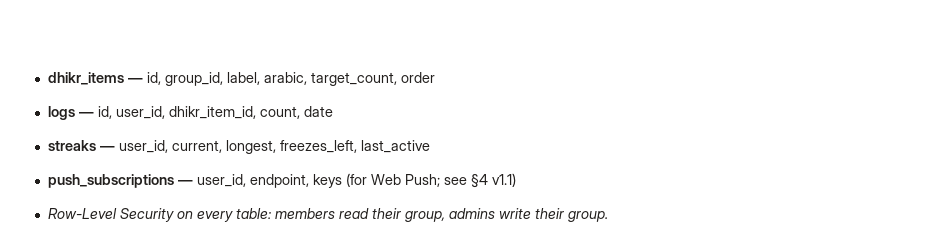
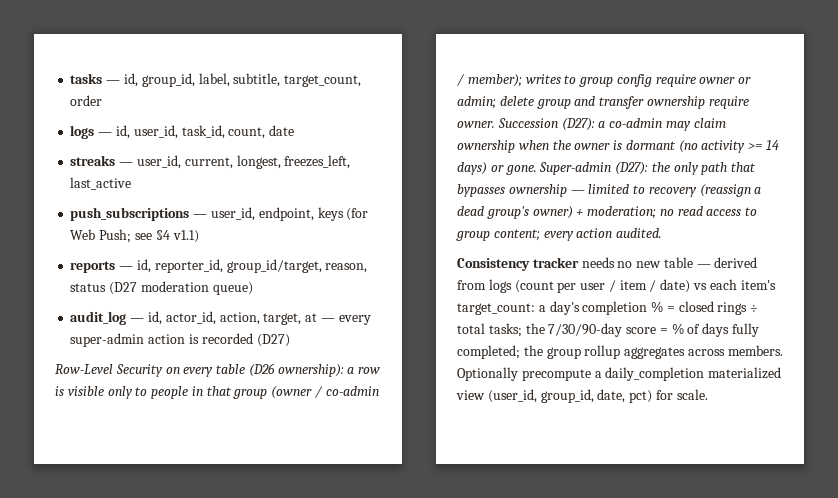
- dhikr_items — id, group_id, label, arabic, target_count, order
+ tasks — id, group_id, label, subtitle, target_count, order
- logs — id, user_id, dhikr_item_id, count, date
+ logs — id, user_id, task_id, count, date
- Row-Level Security on every table: members read their group, admins write their group.
+ reports — id, reporter_id, group_id/target, reason, status (D27 moderation queue)
+ audit_log — id, actor_id, action, target, at — every super-admin action is recorded (D27)
+ Row-Level Security on every table (D26 ownership): a row is visible only to people in that group (owner / co-admin / member); writes to group config require owner or admin; delete group and transfer ownership require owner. Succession (D27): a co-admin may claim ownership when the owner is dormant (no activity >= 14 days) or gone. Super-admin (D27): the only path that bypasses ownership — limited to recovery (reassign a dead group's owner) + moderation; no read access to group content; every action audited.
+ Consistency tracker needs no new table — derived from logs (count per user / item / date) vs each item's target_count: a day's completion % = closed rings ÷ total tasks; the 7/30/90-day score = % of days fully completed; the group rollup aggregates across members. Optionally precompute a daily_completion materialized view (user_id, group_id, date, pct) for scale.

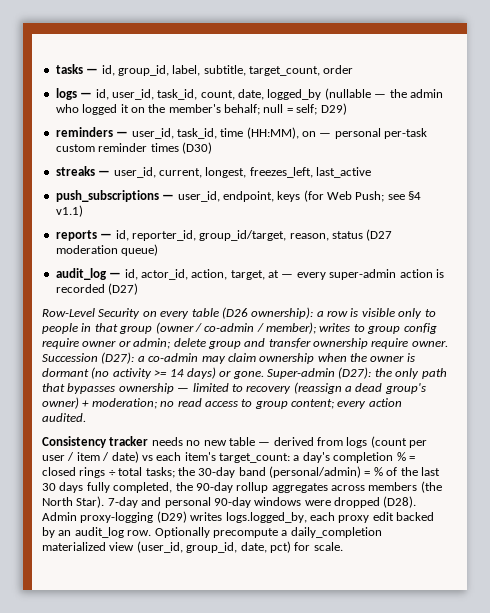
- logs — id, user_id, task_id, count, date
+ logs — id, user_id, task_id, count, date, logged_by (nullable — the admin who logged it on the member's behalf; null = self; D29)
+ reminders — user_id, task_id, time (HH:MM), on — personal per-task custom reminder times (D30)
- Consistency tracker needs no new table — derived from logs (count per user / item / date) vs each item's target_count: a day's completion % = closed rings ÷ total tasks; the 7/30/90-day score = % of days fully completed; the group rollup aggregates across members.
+ Consistency tracker needs no new table — derived from logs (count per user / item / date) vs each item's target_count: a day's completion % = closed rings ÷ total tasks; the 30-day band (personal/admin) = % of the last 30 days fully completed, the 90-day rollup aggregates across members (the North Star). 7-day and personal 90-day windows were dropped (D28). Admin proxy-logging (D29) writes logs.logged_by, each proxy edit backed by an audit_log row.

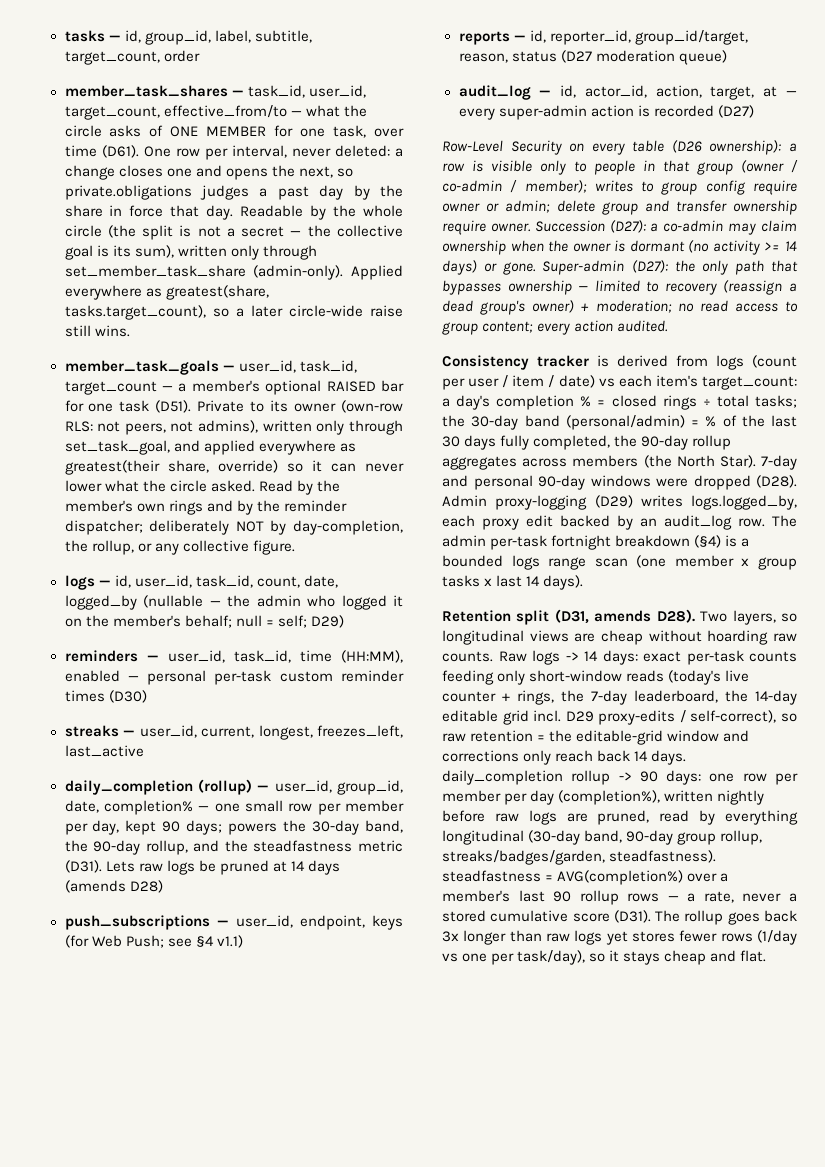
+ member_task_shares — task_id, user_id, target_count, effective_from/to — what the circle asks of ONE MEMBER for one task, over time (D61). One row per interval, never deleted: a change closes one and opens the next, so private.obligations judges a past day by the share in force that day. Readable by the whole circle (the split is not a secret — the collective goal is its sum), written only through set_member_task_share (admin-only). Applied everywhere as greatest(share, tasks.target_count), so a later circle-wide raise still wins.
+ member_task_goals — user_id, task_id, target_count — a member's optional RAISED bar for one task (D51). Private to its owner (own-row RLS: not peers, not admins), written only through set_task_goal, and applied everywhere as greatest(their share, override) so it can never lower what the circle asked. Read by the member's own rings and by the reminder dispatcher; deliberately NOT by day-completion, the rollup, or any collective figure.
- reminders — user_id, task_id, time (HH:MM), on — personal per-task custom reminder times (D30)
+ reminders — user_id, task_id, time (HH:MM), enabled — personal per-task custom reminder times (D30)
+ daily_completion (rollup) — user_id, group_id, date, completion% — one small row per member per day, kept 90 days; powers the 30-day band, the 90-day rollup, and the steadfastness metric (D31). Lets raw logs be pruned at 14 days (amends D28)
- Consistency tracker needs no new table — derived from logs (count per user / item / date) vs each item's target_count: a day's completion % = closed rings ÷ total tasks; the 30-day band (personal/admin) = % of the last 30 days fully completed, the 90-day rollup aggregates across members (the North Star).
+ Consistency tracker is derived from logs (count per user / item / date) vs each item's target_count: a day's completion % = closed rings ÷ total tasks; the 30-day band (personal/admin) = % of the last 30 days fully completed, the 90-day rollup aggregates across members (the North Star).
- Optionally precompute a daily_completion materialized view (user_id, group_id, date, pct) for scale.
+ The admin per-task fortnight breakdown (§4) is a bounded logs range scan (one member x group tasks x last 14 days).
+ Retention split (D31, amends D28). Two layers, so longitudinal views are cheap without hoarding raw counts. Raw logs -> 14 days: exact per-task counts feeding only short-window reads (today's live counter + rings, the 7-day leaderboard, the 14-day editable grid incl. D29 proxy-edits / self-correct), so raw retention = the editable-grid window and corrections only reach back 14 days. daily_completion rollup -> 90 days: one row per member per day (completion%), written nightly before raw logs are pruned, read by everything longitudinal (30-day band, 90-day group rollup, streaks/badges/garden, steadfastness). steadfastness = AVG(completion%) over a member's last 90 rollup rows — a rate, never a stored cumulative score (D31). The rollup goes back 3x longer than raw logs yet stores fewer rows (1/day vs one per task/day), so it stays cheap and flat.

